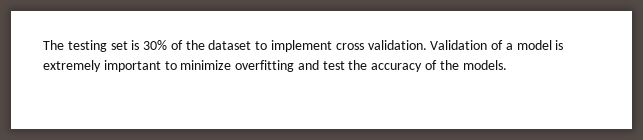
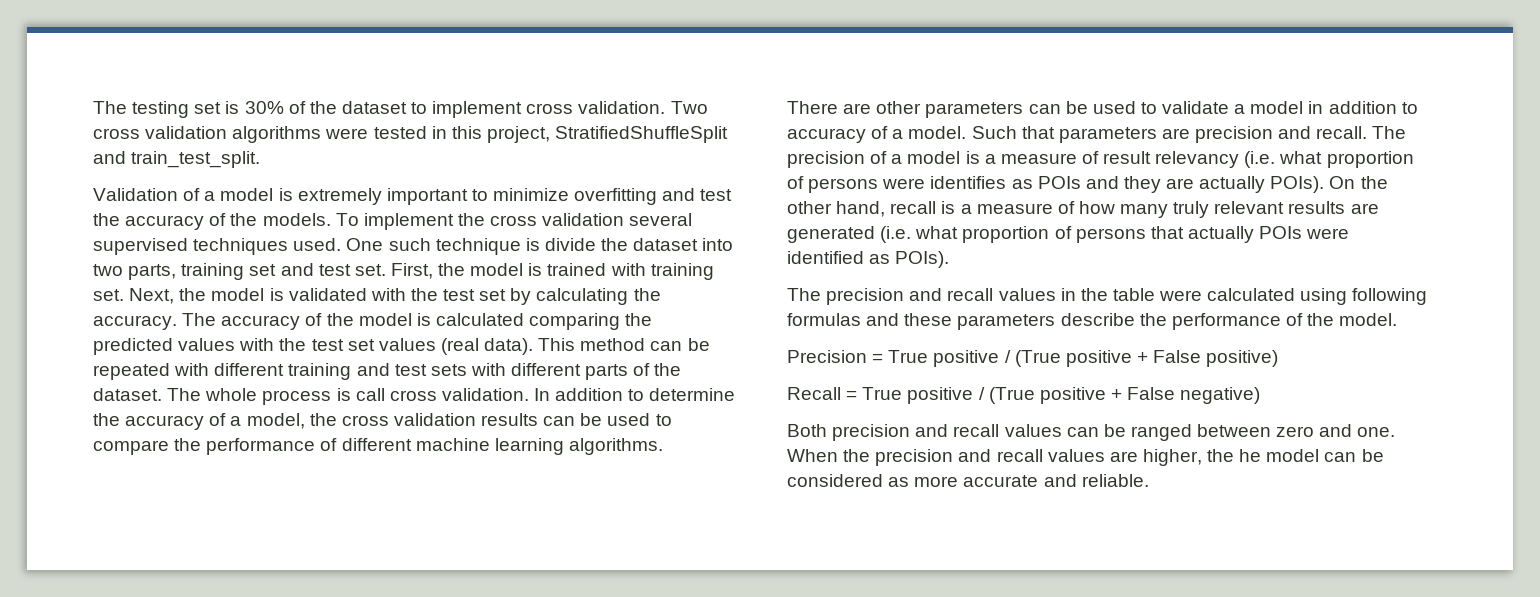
- The testing set is 30% of the dataset to implement cross validation. Validation of a model is extremely important to minimize overfitting and test the accuracy of the models.
+ The testing set is 30% of the dataset to implement cross validation. Two cross validation algorithms were tested in this project, StratifiedShuffleSplit and train_test_split.
+ Validation of a model is extremely important to minimize overfitting and test the accuracy of the models.
+ To implement the cross validation several supervised techniques used. One such technique is divide the dataset into two parts, training set and test set. First, the model is trained with training set. Next, the model is validated with the test set by calculating the accuracy. The accuracy of the model is calculated comparing the predicted values with the test set values (real data). This method can be repeated with different training and test sets with different parts of the dataset. The whole process is call cross validation. In addition to determine the accuracy of a model, the cross validation results can be used to compare the performance of different machine learning algorithms.
+ There are other parameters can be used to validate a model in addition to accuracy of a model. Such that parameters are precision and recall. The precision of a model is a measure of result relevancy (i.e. what proportion of persons were identifies as POIs and they are actually POIs). On the other hand, recall is a measure of how many truly relevant results are generated (i.e. what proportion of persons that actually POIs were identified as POIs).
+ The precision and recall values in the table were calculated using following formulas and these parameters describe the performance of the model.
+ Precision = True positive / (True positive + False positive)
+ Recall = True positive / (True positive + False negative)
+ Both precision and recall values can be ranged between zero and one. When the precision and recall values are higher, the he model can be considered as more accurate and reliable.

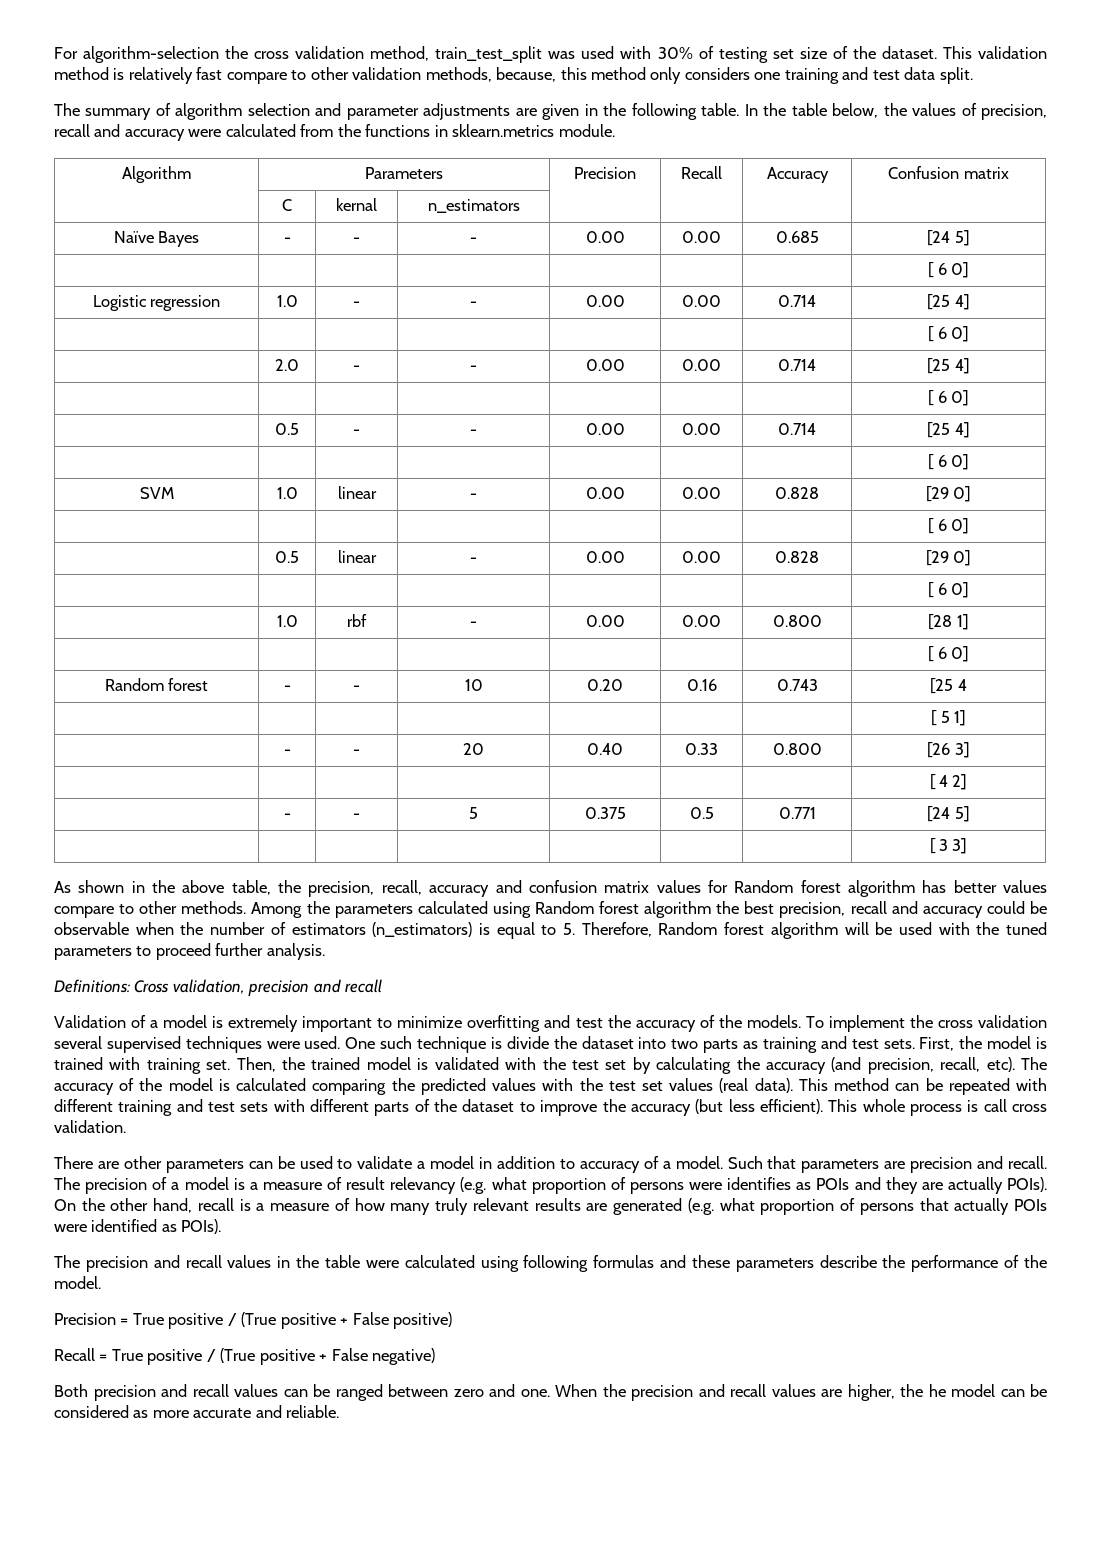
- The testing set is 30% of the dataset to implement cross validation. Two cross validation algorithms were tested in this project, StratifiedShuffleSplit and train_test_split.
+ For algorithm-selection the cross validation method, train_test_split was used with 30% of testing set size of the dataset. This validation method is relatively fast compare to other validation methods, because, this method only considers one training and test data split.
+ The summary of algorithm selection and parameter adjustments are given in the following table. In the table below, the values of precision, recall and accuracy were calculated from the functions in sklearn.metrics module.
+ Algorithm | Parameters | Precision | Recall | Accuracy | Confusion matrix
+ | C | kernal | n_estimators | | | |
+ Naïve Bayes | - | - | - | 0.00 | 0.00 | 0.685 | [24 5]
+ | | | | | | | [ 6 0]
+ Logistic regression | 1.0 | - | - | 0.00 | 0.00 | 0.714 | [25 4]
+ | | | | | | | [ 6 0]
+ | 2.0 | - | - | 0.00 | 0.00 | 0.714 | [25 4]
+ | | | | | | | [ 6 0]
+ | 0.5 | - | - | 0.00 | 0.00 | 0.714 | [25 4]
+ | | | | | | | [ 6 0]
+ SVM | 1.0 | linear | - | 0.00 | 0.00 | 0.828 | [29 0]
+ | | | | | | | [ 6 0]
+ | 0.5 | linear | - | 0.00 | 0.00 | 0.828 | [29 0]
+ | | | | | | | [ 6 0]
+ | 1.0 | rbf | - | 0.00 | 0.00 | 0.800 | [28 1]
+ | | | | | | | [ 6 0]
+ Random forest | - | - | 10 | 0.20 | 0.16 | 0.743 | [25 4
+ | | | | | | | [ 5 1]
+ | - | - | 20 | 0.40 | 0.33 | 0.800 | [26 3]
+ | | | | | | | [ 4 2]
+ | - | - | 5 | 0.375 | 0.5 | 0.771 | [24 5]
+ | | | | | | | [ 3 3]
+ As shown in the above table, the precision, recall, accuracy and confusion matrix values for Random forest algorithm has better values compare to other methods. Among the parameters calculated using Random forest algorithm the best precision, recall and accuracy could be observable when the number of estimators (n_estimators) is equal to 5. Therefore, Random forest algorithm will be used with the tuned parameters to proceed further analysis.
+ Definitions: Cross validation, precision and recall
- To implement the cross validation several supervised techniques used.
+ To implement the cross validation several supervised techniques were used.
- One such technique is divide the dataset into two parts, training set and test set.
+ One such technique is divide the dataset into two parts as training and test sets.
- Next, the model is validated with the test set by calculating the accuracy.
+ Then, the trained model is validated with the test set by calculating the accuracy (and precision, recall, etc).
- This method can be repeated with different training and test sets with different parts of the dataset. The whole process is call cross validation. In addition to determine the accuracy of a model, the cross validation results can be used to compare the performance of different machine learning algorithms.
+ This method can be repeated with different training and test sets with different parts of the dataset to improve the accuracy (but less efficient). This whole process is call cross validation.
- The precision of a model is a measure of result relevancy (i.e. what proportion of persons were identifies as POIs and they are actually POIs).
+ The precision of a model is a measure of result relevancy (e.g. what proportion of persons were identifies as POIs and they are actually POIs).
- On the other hand, recall is a measure of how many truly relevant results are generated (i.e. what proportion of persons that actually POIs were identified as POIs).
+ On the other hand, recall is a measure of how many truly relevant results are generated (e.g. what proportion of persons that actually POIs were identified as POIs).

